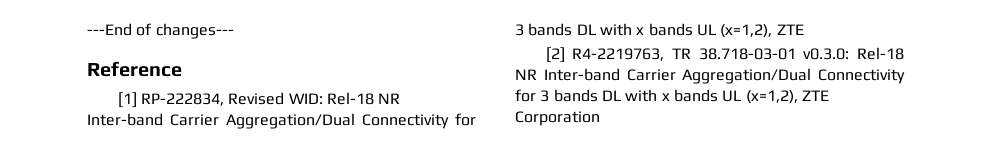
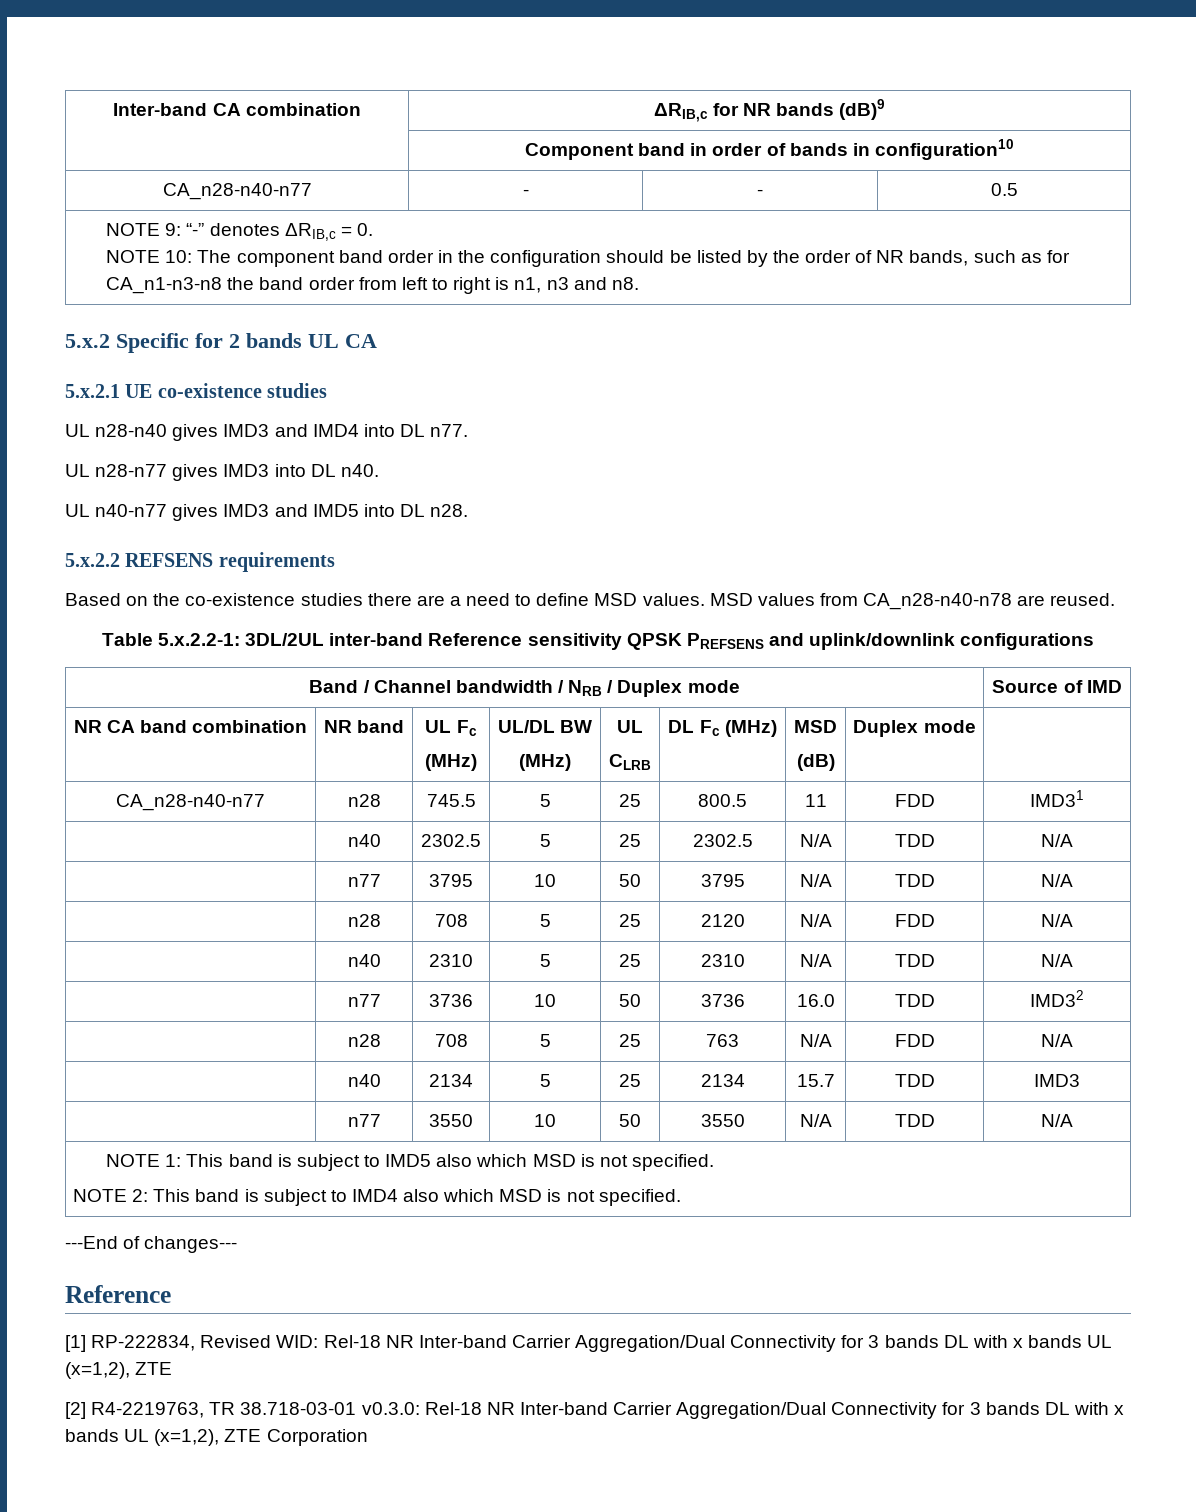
+ Inter-band CA combination | ΔRIB,c for NR bands (dB)9
+ | Component band in order of bands in configuration10
+ CA_n28-n40-n77 | - | - | 0.5
+ NOTE 9: “-” denotes ΔRIB,c = 0.
+ NOTE 10: The component band order in the configuration should be listed by the order of NR bands, such as for CA_n1-n3-n8 the band order from left to right is n1, n3 and n8.
+ 5.x.2 Specific for 2 bands UL CA
+ 5.x.2.1 UE co-existence studies
+ UL n28-n40 gives IMD3 and IMD4 into DL n77.
+ UL n28-n77 gives IMD3 into DL n40.
+ UL n40-n77 gives IMD3 and IMD5 into DL n28.
+ 5.x.2.2 REFSENS requirements
+ Based on the co-existence studies there are a need to define MSD values. MSD values from CA_n28-n40-n78 are reused.
+ Table 5.x.2.2-1: 3DL/2UL inter-band Reference sensitivity QPSK PREFSENS and uplink/downlink configurations
+ Band / Channel bandwidth / NRB / Duplex mode | Source of IMD
+ NR CA band combination | NR band | UL Fc
+ (MHz) | UL/DL BW
+ (MHz) | UL
+ CLRB | DL Fc (MHz) | MSD
+ (dB) | Duplex mode |
+ CA_n28-n40-n77 | n28 | 745.5 | 5 | 25 | 800.5 | 11 | FDD | IMD31
+ | n40 | 2302.5 | 5 | 25 | 2302.5 | N/A | TDD | N/A
+ | n77 | 3795 | 10 | 50 | 3795 | N/A | TDD | N/A
+ | n28 | 708 | 5 | 25 | 2120 | N/A | FDD | N/A
+ | n40 | 2310 | 5 | 25 | 2310 | N/A | TDD | N/A
+ | n77 | 3736 | 10 | 50 | 3736 | 16.0 | TDD | IMD32
+ | n28 | 708 | 5 | 25 | 763 | N/A | FDD | N/A
+ | n40 | 2134 | 5 | 25 | 2134 | 15.7 | TDD | IMD3
+ | n77 | 3550 | 10 | 50 | 3550 | N/A | TDD | N/A
+ NOTE 1: This band is subject to IMD5 also which MSD is not specified.
+ NOTE 2: This band is subject to IMD4 also which MSD is not specified.

